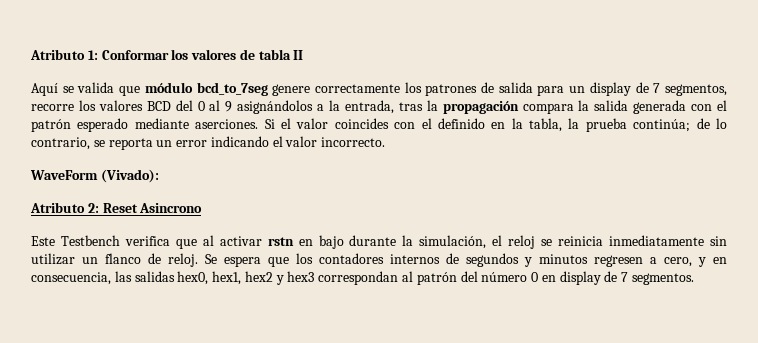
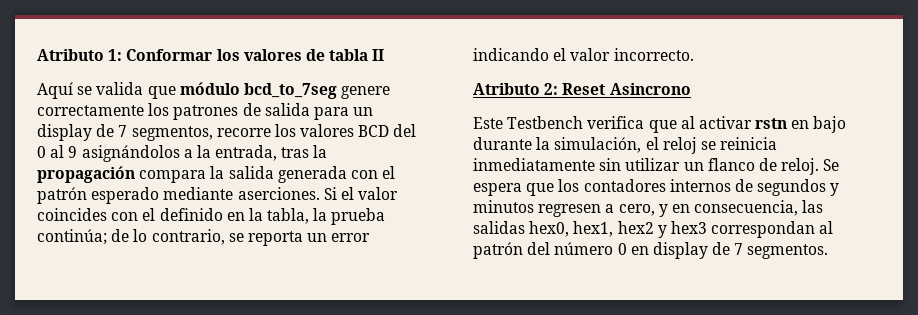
- WaveForm (Vivado):

